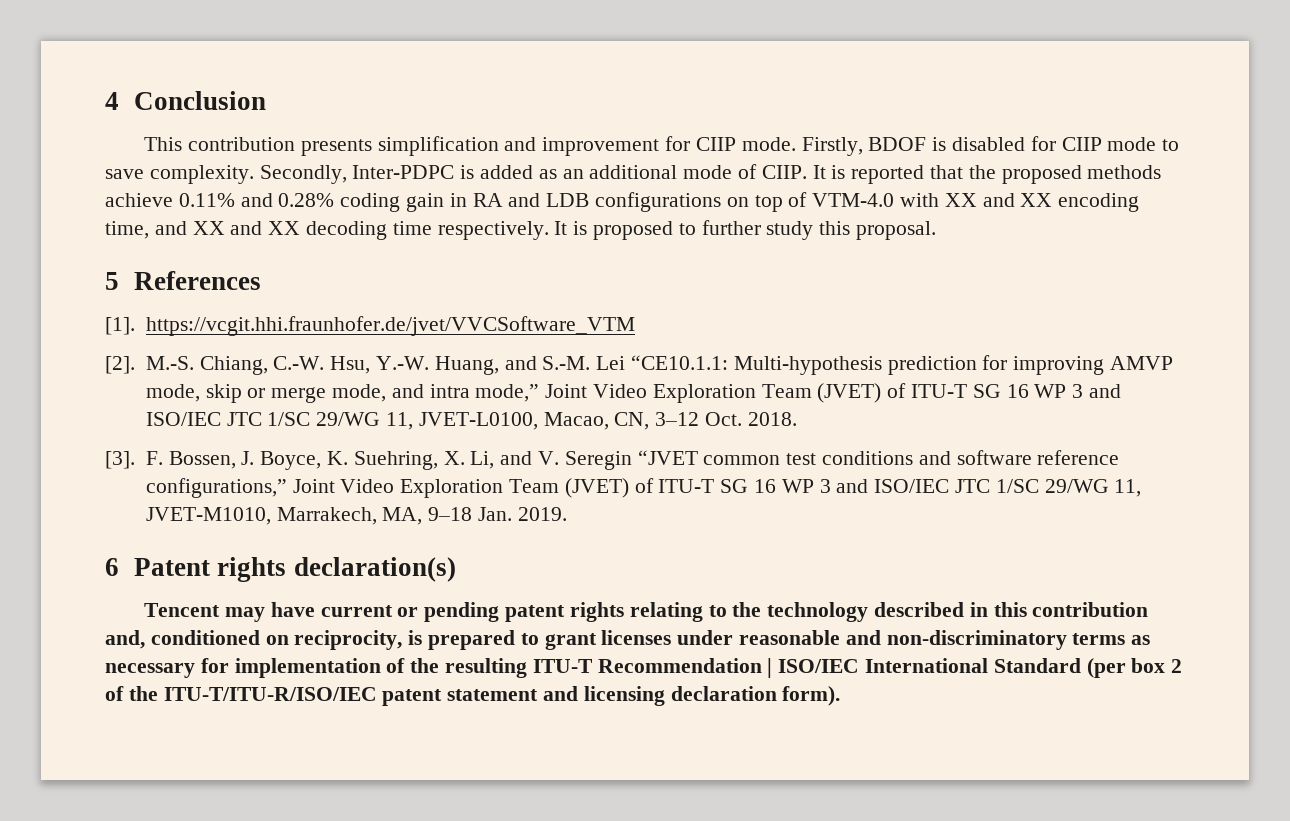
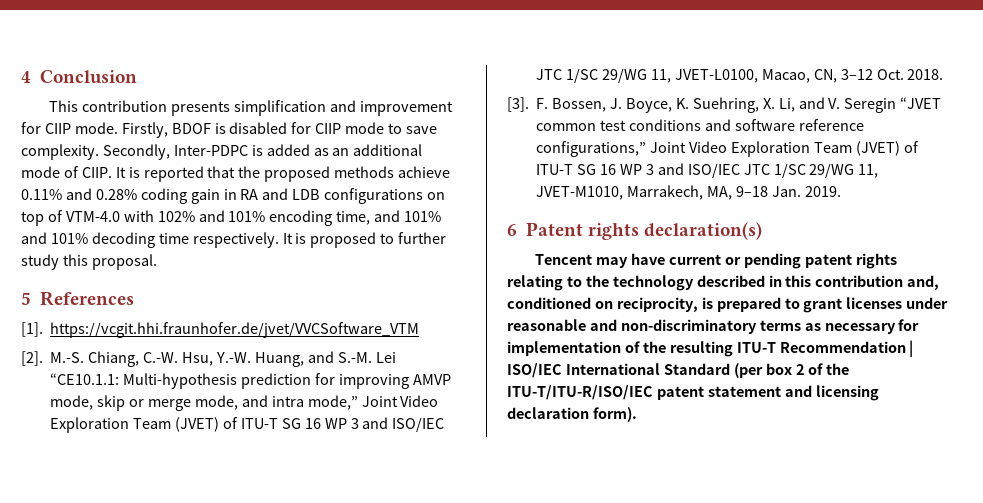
- It is reported that the proposed methods achieve 0.11% and 0.28% coding gain in RA and LDB configurations on top of VTM-4.0 with XX and XX encoding time, and XX and XX decoding time respectively.
+ It is reported that the proposed methods achieve 0.11% and 0.28% coding gain in RA and LDB configurations on top of VTM-4.0 with 102% and 101% encoding time, and 101% and 101% decoding time respectively.

